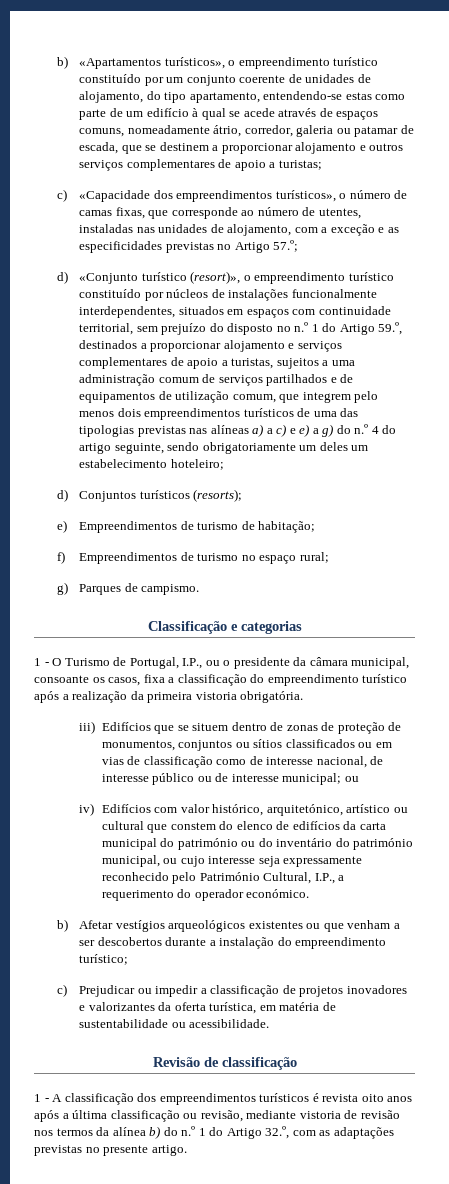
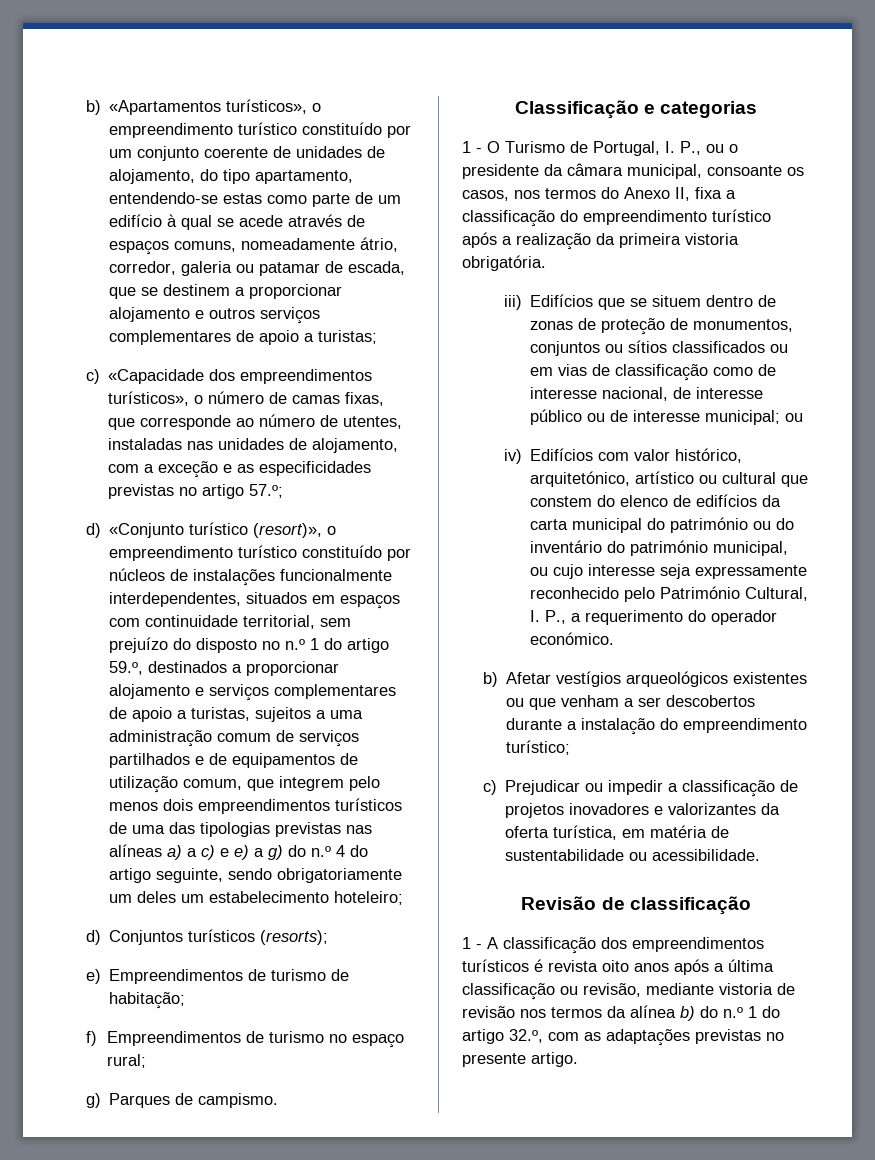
- c) «Capacidade dos empreendimentos turísticos», o número de camas fixas, que corresponde ao número de utentes, instaladas nas unidades de alojamento, com a exceção e as especificidades previstas no Artigo 57.º;
+ c) «Capacidade dos empreendimentos turísticos», o número de camas fixas, que corresponde ao número de utentes, instaladas nas unidades de alojamento, com a exceção e as especificidades previstas no artigo 57.º;
- d) «Conjunto turístico (resort)», o empreendimento turístico constituído por núcleos de instalações funcionalmente interdependentes, situados em espaços com continuidade territorial, sem prejuízo do disposto no n.º 1 do Artigo 59.º, destinados a proporcionar alojamento e serviços complementares de apoio a turistas, sujeitos a uma administração comum de serviços partilhados e de equipamentos de utilização comum, que integrem pelo menos dois empreendimentos turísticos de uma das tipologias previstas nas alíneas a) a c) e e) a g) do n.º 4 do artigo seguinte, sendo obrigatoriamente um deles um estabelecimento hoteleiro;
+ d) «Conjunto turístico (resort)», o empreendimento turístico constituído por núcleos de instalações funcionalmente interdependentes, situados em espaços com continuidade territorial, sem prejuízo do disposto no n.º 1 do artigo 59.º, destinados a proporcionar alojamento e serviços complementares de apoio a turistas, sujeitos a uma administração comum de serviços partilhados e de equipamentos de utilização comum, que integrem pelo menos dois empreendimentos turísticos de uma das tipologias previstas nas alíneas a) a c) e e) a g) do n.º 4 do artigo seguinte, sendo obrigatoriamente um deles um estabelecimento hoteleiro;
- 1 - O Turismo de Portugal, I.P., ou o presidente da câmara municipal, consoante os casos, fixa a classificação do empreendimento turístico após a realização da primeira vistoria obrigatória.
+ 1 - O Turismo de Portugal, I. P., ou o presidente da câmara municipal, consoante os casos, nos termos do Anexo II, fixa a classificação do empreendimento turístico após a realização da primeira vistoria obrigatória.
- iv) Edifícios com valor histórico, arquitetónico, artístico ou cultural que constem do elenco de edifícios da carta municipal do património ou do inventário do património municipal, ou cujo interesse seja expressamente reconhecido pelo Património Cultural, I.P., a requerimento do operador económico.
+ iv) Edifícios com valor histórico, arquitetónico, artístico ou cultural que constem do elenco de edifícios da carta municipal do património ou do inventário do património municipal, ou cujo interesse seja expressamente reconhecido pelo Património Cultural, I. P., a requerimento do operador económico.
- 1 - A classificação dos empreendimentos turísticos é revista oito anos após a última classificação ou revisão, mediante vistoria de revisão nos termos da alínea b) do n.º 1 do Artigo 32.º, com as adaptações previstas no presente artigo.
+ 1 - A classificação dos empreendimentos turísticos é revista oito anos após a última classificação ou revisão, mediante vistoria de revisão nos termos da alínea b) do n.º 1 do artigo 32.º, com as adaptações previstas no presente artigo.

